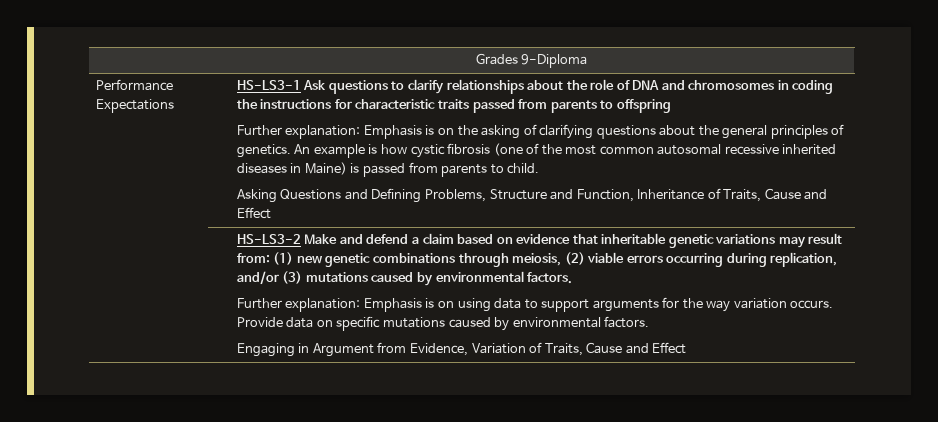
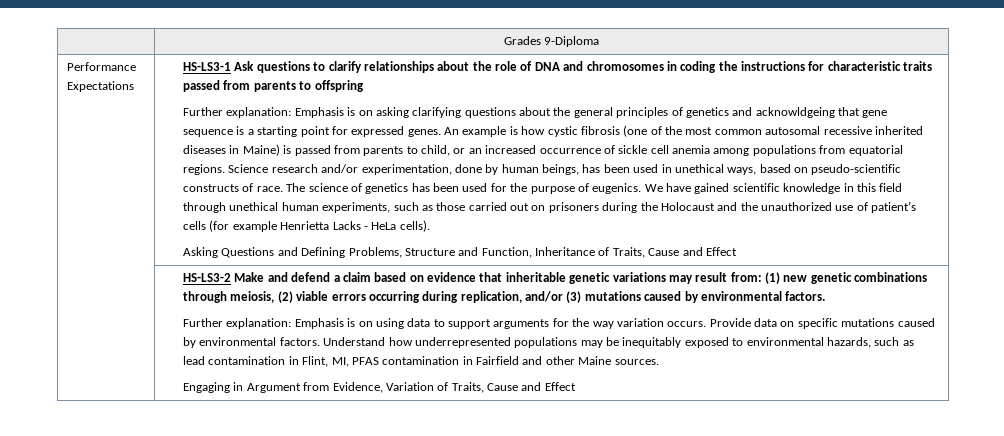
- Further explanation: Emphasis is on the asking of clarifying questions about the general principles of genetics.
+ Further explanation: Emphasis is on asking clarifying questions about the general principles of genetics and acknowldgeing that gene sequence is a starting point for expressed genes.
- An example is how cystic fibrosis (one of the most common autosomal recessive inherited diseases in Maine) is passed from parents to child.
+ An example is how cystic fibrosis (one of the most common autosomal recessive inherited diseases in Maine) is passed from parents to child, or an increased occurrence of sickle cell anemia among populations from equatorial regions. Science research and/or experimentation, done by human beings, has been used in unethical ways, based on pseudo-scientific constructs of race. The science of genetics has been used for the purpose of eugenics. We have gained scientific knowledge in this field through unethical human experiments, such as those carried out on prisoners during the Holocaust and the unauthorized use of patient’s cells (for example Henrietta Lacks - HeLa cells).
+ Understand how underrepresented populations may be inequitably exposed to environmental hazards, such as lead contamination in Flint, MI, PFAS contamination in Fairfield and other Maine sources.

